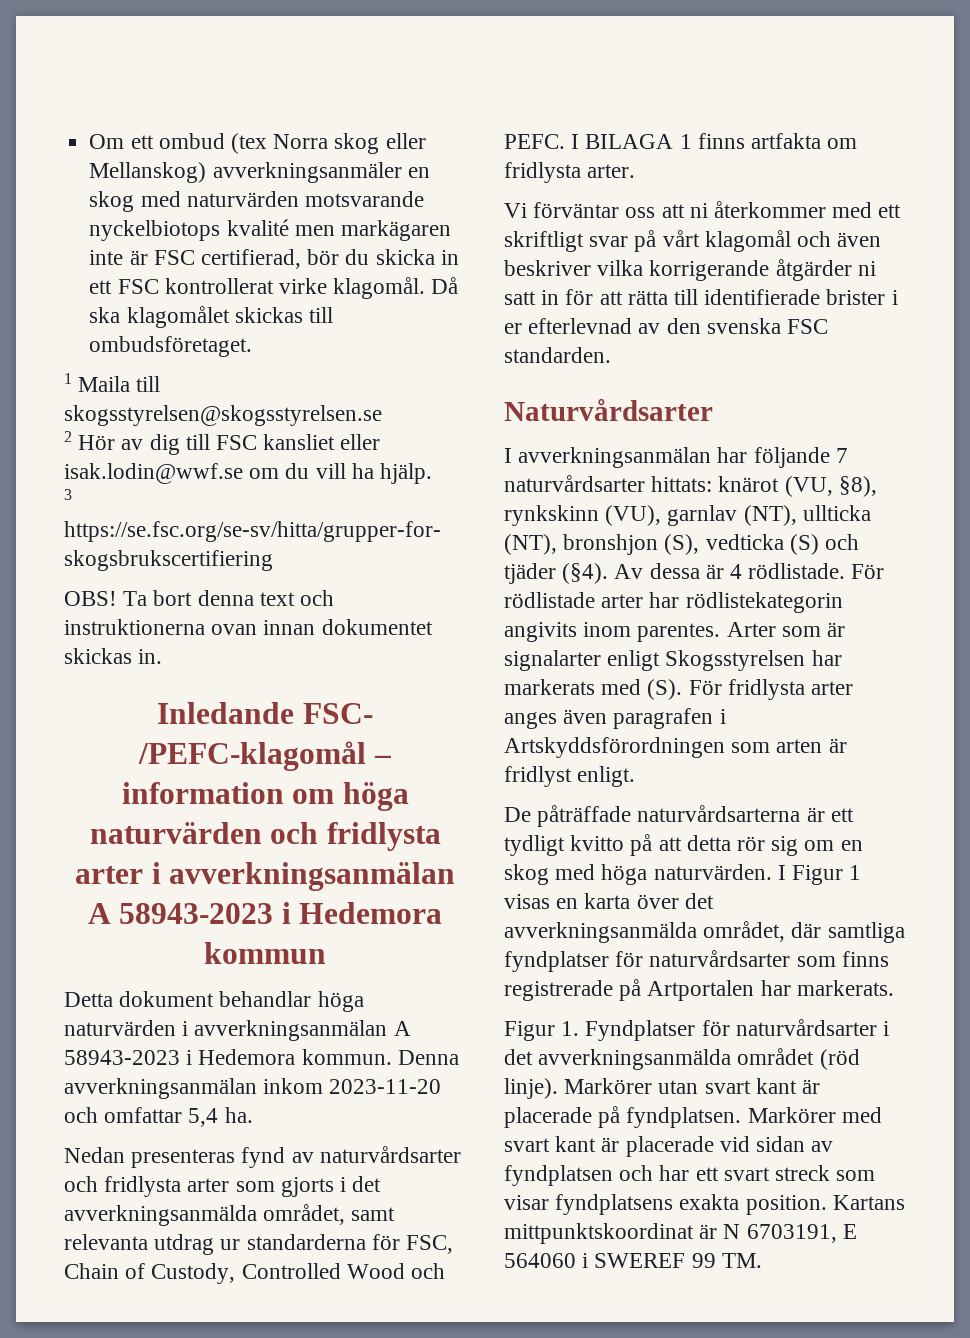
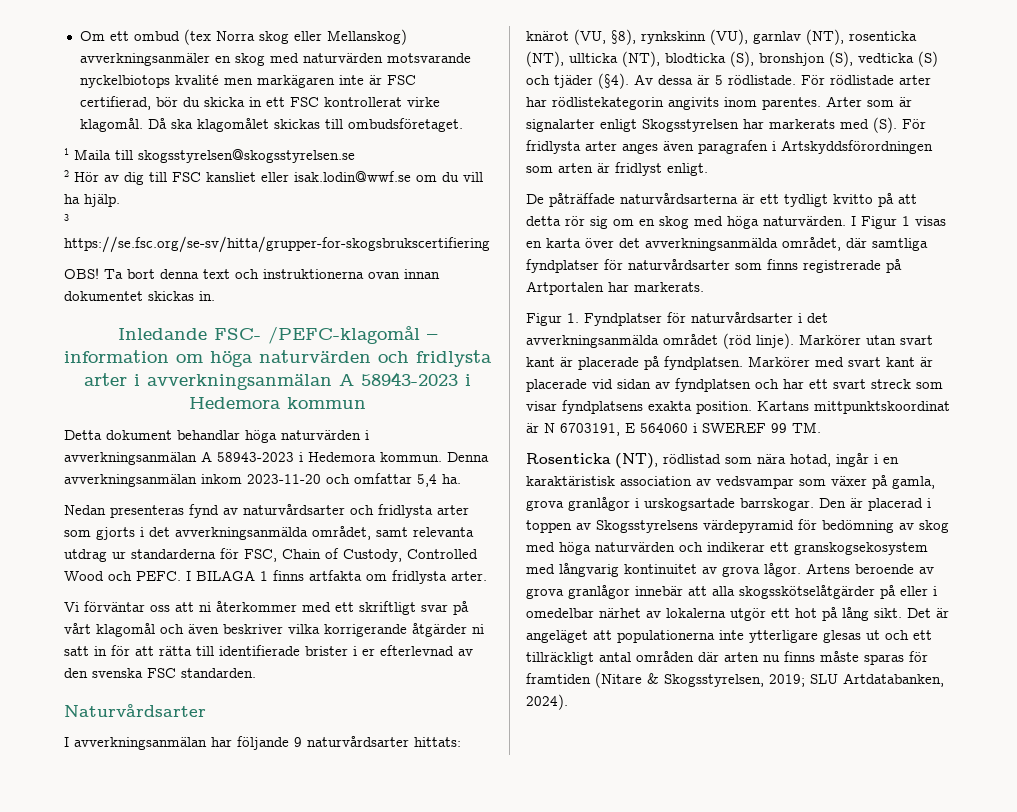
- I avverkningsanmälan har följande 7 naturvårdsarter hittats: knärot (VU, §8), rynkskinn (VU), garnlav (NT), ullticka (NT), bronshjon (S), vedticka (S) och tjäder (§4).
+ I avverkningsanmälan har följande 9 naturvårdsarter hittats: knärot (VU, §8), rynkskinn (VU), garnlav (NT), rosenticka (NT), ullticka (NT), blodticka (S), bronshjon (S), vedticka (S) och tjäder (§4).
- Av dessa är 4 rödlistade.
+ Av dessa är 5 rödlistade.
+ Rosenticka (NT), rödlistad som nära hotad, ingår i en karaktäristisk association av vedsvampar som växer på gamla, grova granlågor i urskogsartade barrskogar. Den är placerad i toppen av Skogsstyrelsens värdepyramid för bedömning av skog med höga naturvärden och indikerar ett granskogsekosystem med långvarig kontinuitet av grova lågor. Artens beroende av grova granlågor innebär att alla skogsskötselåtgärder på eller i omedelbar närhet av lokalerna utgör ett hot på lång sikt. Det är angeläget att populationerna inte ytterligare glesas ut och ett tillräckligt antal områden där arten nu finns måste sparas för framtiden (Nitare & Skogsstyrelsen, 2019; SLU Artdatabanken, 2024).

